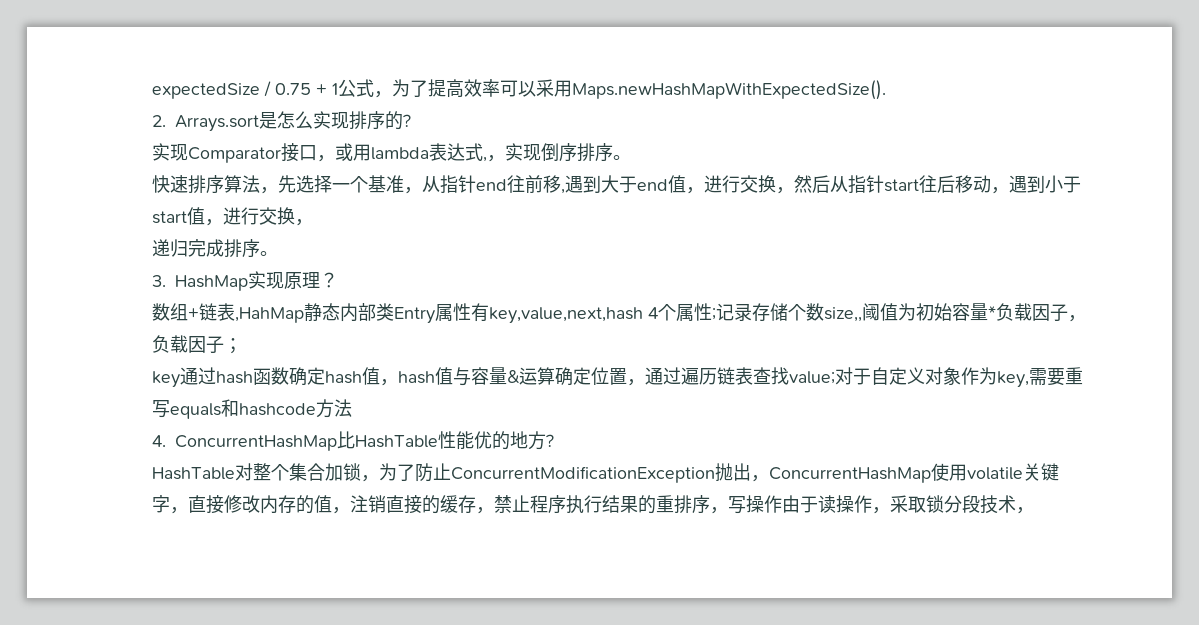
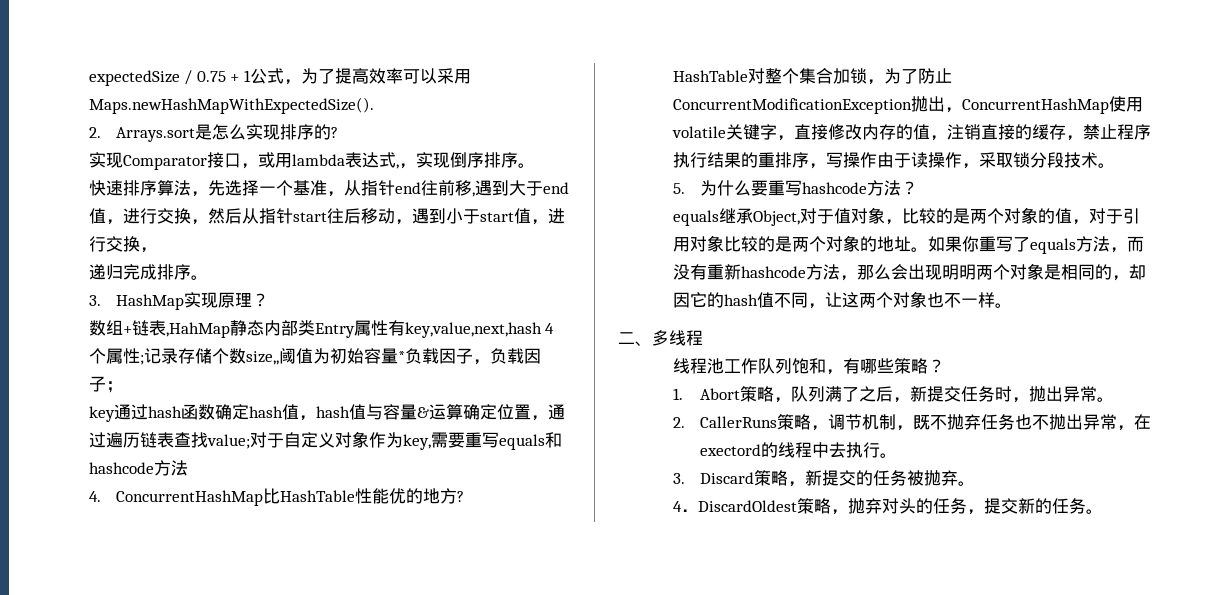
- HashTable对整个集合加锁，为了防止ConcurrentModificationException抛出，ConcurrentHashMap使用volatile关键字，直接修改内存的值，注销直接的缓存，禁止程序执行结果的重排序，写操作由于读操作，采取锁分段技术，
+ HashTable对整个集合加锁，为了防止ConcurrentModificationException抛出，ConcurrentHashMap使用volatile关键字，直接修改内存的值，注销直接的缓存，禁止程序执行结果的重排序，写操作由于读操作，采取锁分段技术。
+ 5.为什么要重写hashcode方法？
+ equals继承Object,对于值对象，比较的是两个对象的值，对于引用对象比较的是两个对象的地址。如果你重写了equals方法，而没有重新hashcode方法，那么会出现明明两个对象是相同的，却因它的hash值不同，让这两个对象也不一样。
+ 二、多线程
+ 线程池工作队列饱和，有哪些策略？
+ 1. Abort策略，队列满了之后，新提交任务时，抛出异常。
+ 2. CallerRuns策略，调节机制，既不抛弃任务也不抛出异常，在exectord的线程中去执行。
+ 3. Discard策略，新提交的任务被抛弃。
+ 4．DiscardOldest策略，抛弃对头的任务，提交新的任务。

